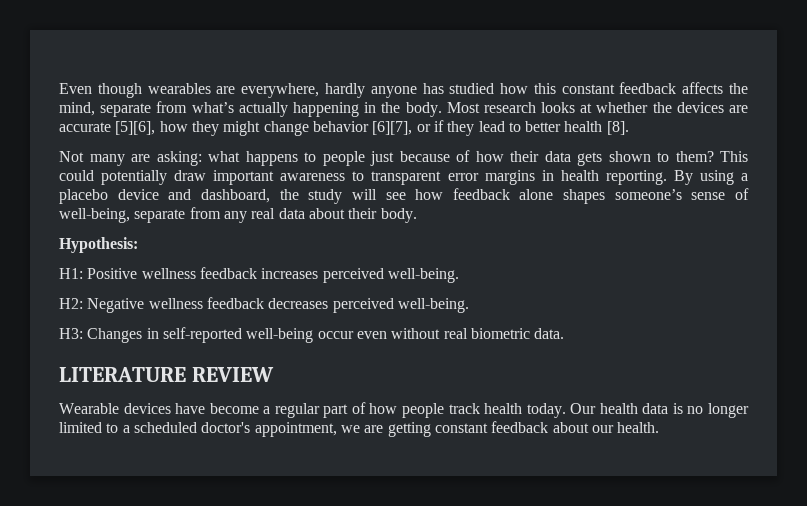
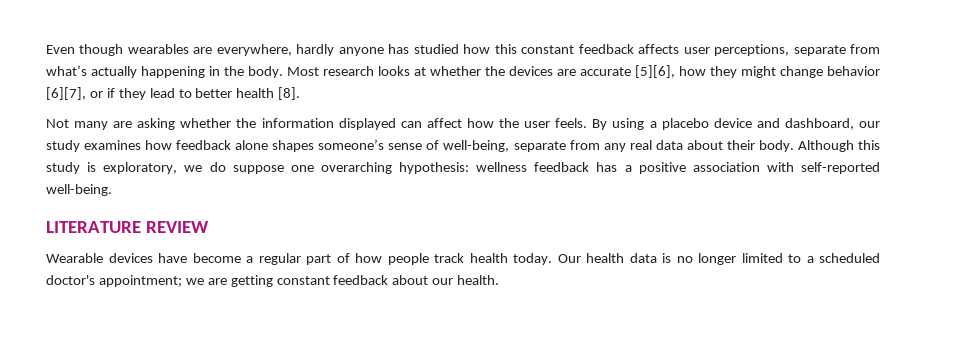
- Even though wearables are everywhere, hardly anyone has studied how this constant feedback affects the mind, separate from what’s actually happening in the body.
+ Even though wearables are everywhere, hardly anyone has studied how this constant feedback affects user perceptions, separate from what’s actually happening in the body.
- Not many are asking: what happens to people just because of how their data gets shown to them? This could potentially draw important awareness to transparent error margins in health reporting.
+ Not many are asking whether the information displayed can affect how the user feels.
- By using a placebo device and dashboard, the study will see how feedback alone shapes someone’s sense of well-being, separate from any real data about their body.
- Hypothesis:
- H1: Positive wellness feedback increases perceived well-being.
- H2: Negative wellness feedback decreases perceived well-being.
- H3: Changes in self-reported well-being occur even without real biometric data.
+ By using a placebo device and dashboard, our study examines how feedback alone shapes someone’s sense of well-being, separate from any real data about their body. Although this study is exploratory, we do suppose one overarching hypothesis: wellness feedback has a positive association with self-reported well-being.
- Our health data is no longer limited to a scheduled doctor's appointment, we are getting constant feedback about our health.
+ Our health data is no longer limited to a scheduled doctor's appointment; we are getting constant feedback about our health.

